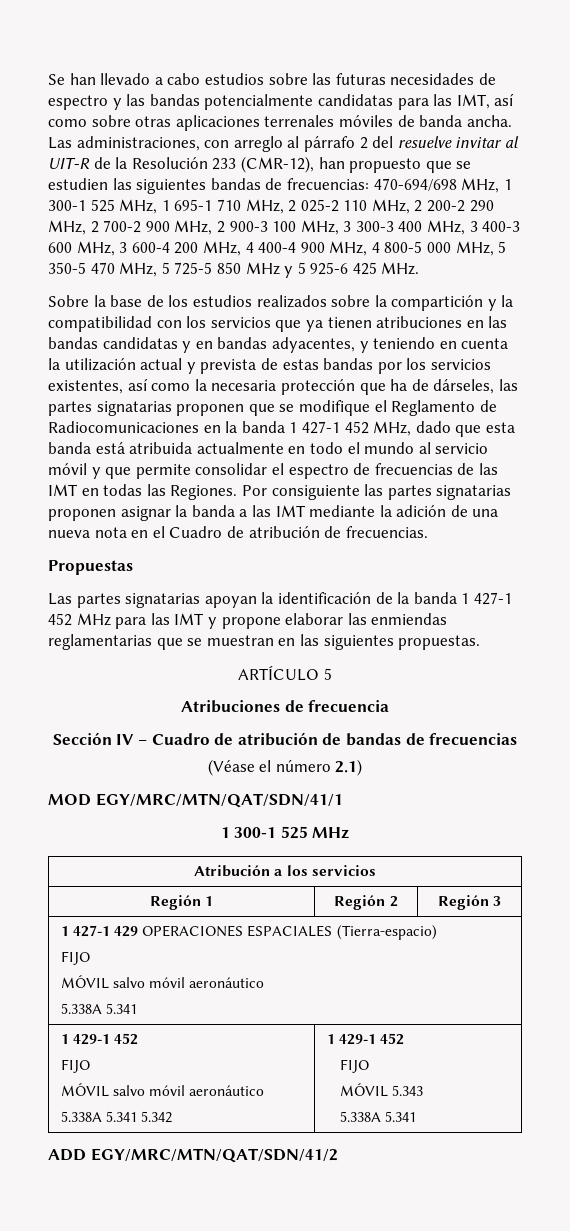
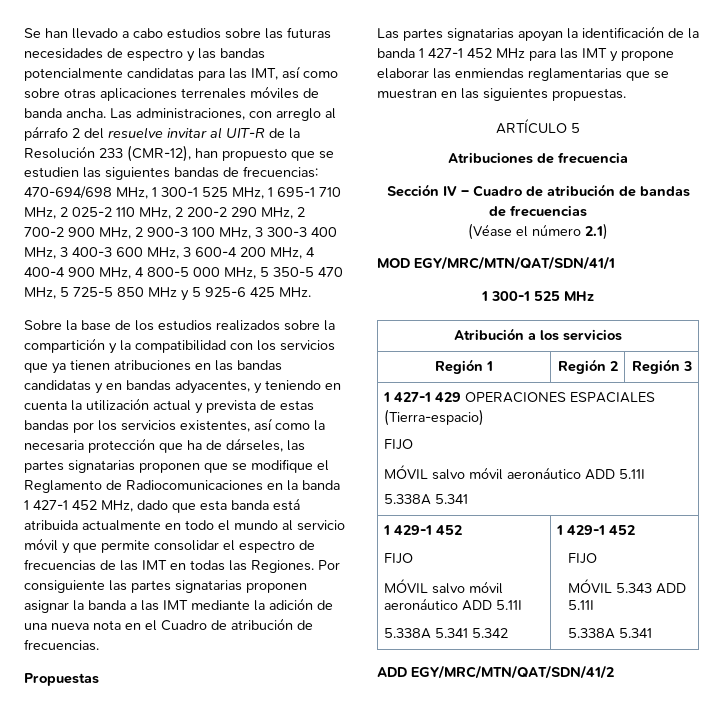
  1 427-1 429 OPERACIONES ESPACIALES (Tierra-espacio)
  FIJO
- MÓVIL salvo móvil aeronáutico
+ MÓVIL salvo móvil aeronáutico ADD 5.11I
  5.338A 5.341
  1 429-1 452
  FIJO
- MÓVIL salvo móvil aeronáutico
+ MÓVIL salvo móvil aeronáutico ADD 5.11I
  5.338A 5.341 5.342 | 1 429-1 452
  FIJO
- MÓVIL 5.343
+ MÓVIL 5.343 ADD 5.11I

